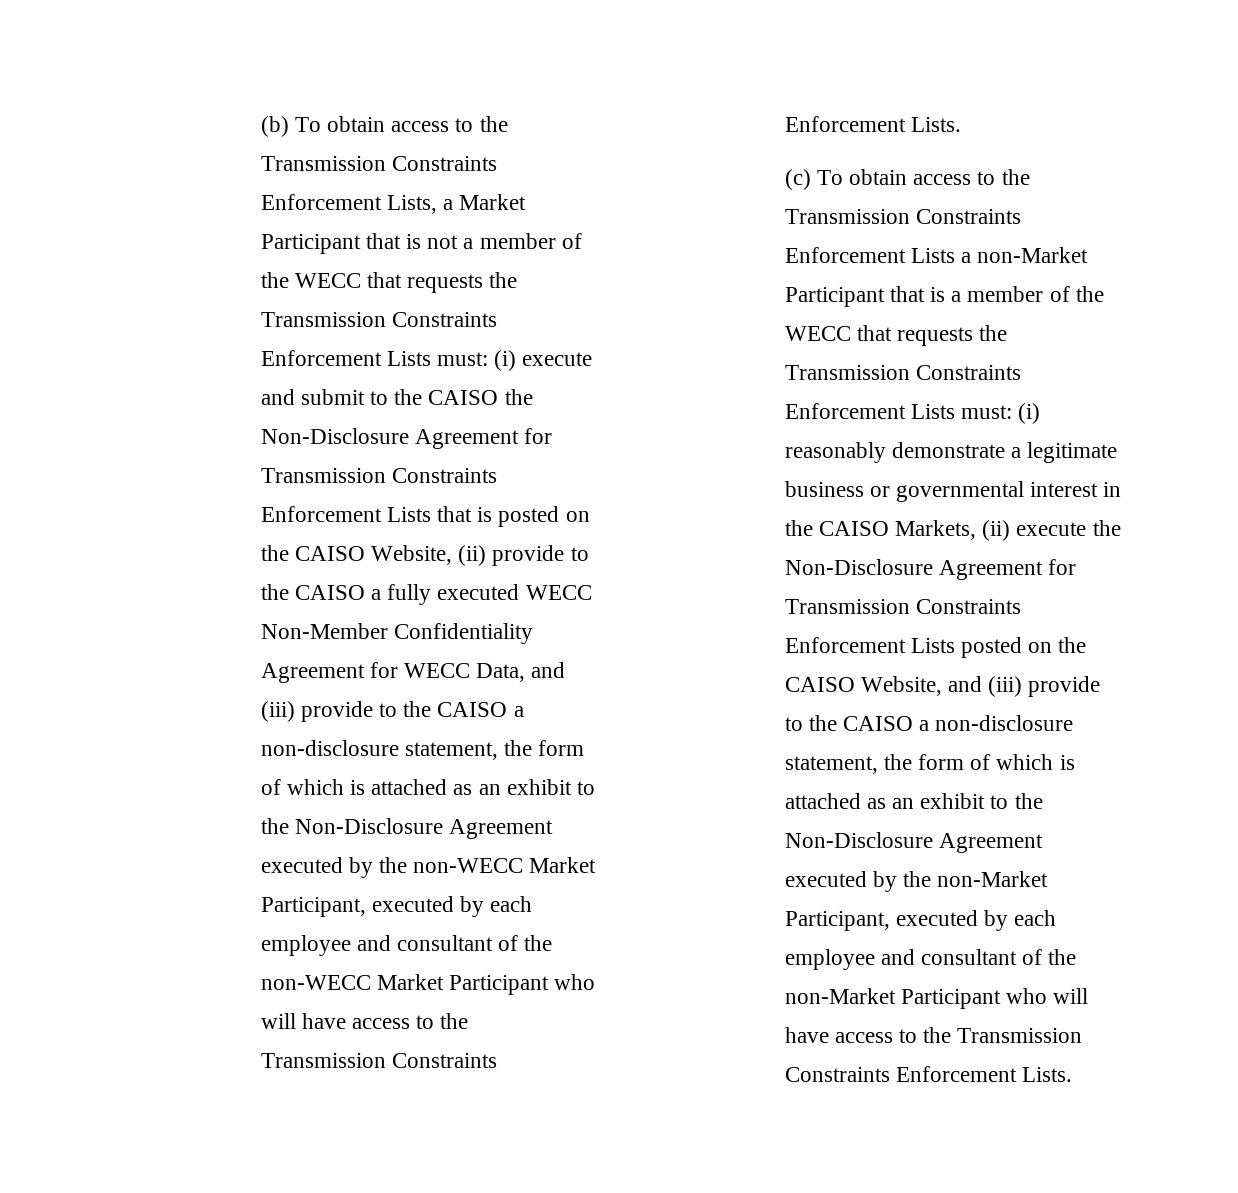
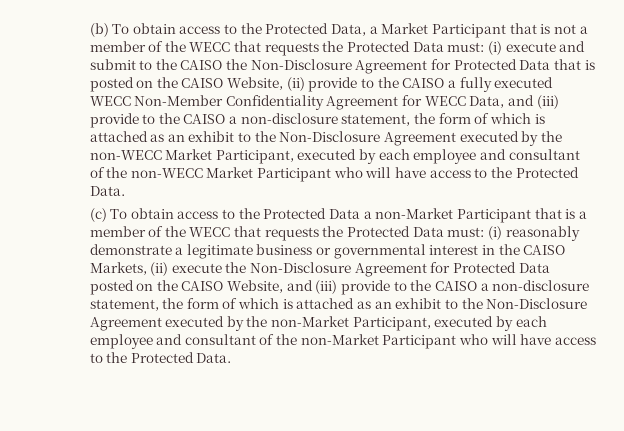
- (b) To obtain access to the Transmission Constraints Enforcement Lists, a Market Participant that is not a member of the WECC that requests the Transmission Constraints Enforcement Lists must:
+ (b) To obtain access to the Protected Data, a Market Participant that is not a member of the WECC that requests the Protected Data must:
- (i) execute and submit to the CAISO the Non-Disclosure Agreement for Transmission Constraints Enforcement Lists that is posted on the CAISO Website, (ii) provide to the CAISO a fully executed WECC Non-Member Confidentiality Agreement for WECC Data, and (iii) provide to the CAISO a non-disclosure statement, the form of which is attached as an exhibit to the Non-Disclosure Agreement executed by the non-WECC Market Participant, executed by each employee and consultant of the non-WECC Market Participant who will have access to the Transmission Constraints Enforcement Lists.
+ (i) execute and submit to the CAISO the Non-Disclosure Agreement for Protected Data that is posted on the CAISO Website, (ii) provide to the CAISO a fully executed WECC Non-Member Confidentiality Agreement for WECC Data, and (iii) provide to the CAISO a non-disclosure statement, the form of which is attached as an exhibit to the Non-Disclosure Agreement executed by the non-WECC Market Participant, executed by each employee and consultant of the non-WECC Market Participant who will have access to the Protected Data.
- (c) To obtain access to the Transmission Constraints Enforcement Lists a non-Market Participant that is a member of the WECC that requests the Transmission Constraints Enforcement Lists must:
+ (c) To obtain access to the Protected Data a non-Market Participant that is a member of the WECC that requests the Protected Data must:
- (i) reasonably demonstrate a legitimate business or governmental interest in the CAISO Markets, (ii) execute the Non-Disclosure Agreement for Transmission Constraints Enforcement Lists posted on the CAISO Website, and (iii) provide to the CAISO a non-disclosure statement, the form of which is attached as an exhibit to the Non-Disclosure Agreement executed by the non-Market Participant, executed by each employee and consultant of the non-Market Participant who will have access to the Transmission Constraints Enforcement Lists.
+ (i) reasonably demonstrate a legitimate business or governmental interest in the CAISO Markets, (ii) execute the Non-Disclosure Agreement for Protected Data posted on the CAISO Website, and (iii) provide to the CAISO a non-disclosure statement, the form of which is attached as an exhibit to the Non-Disclosure Agreement executed by the non-Market Participant, executed by each employee and consultant of the non-Market Participant who will have access to the Protected Data.

